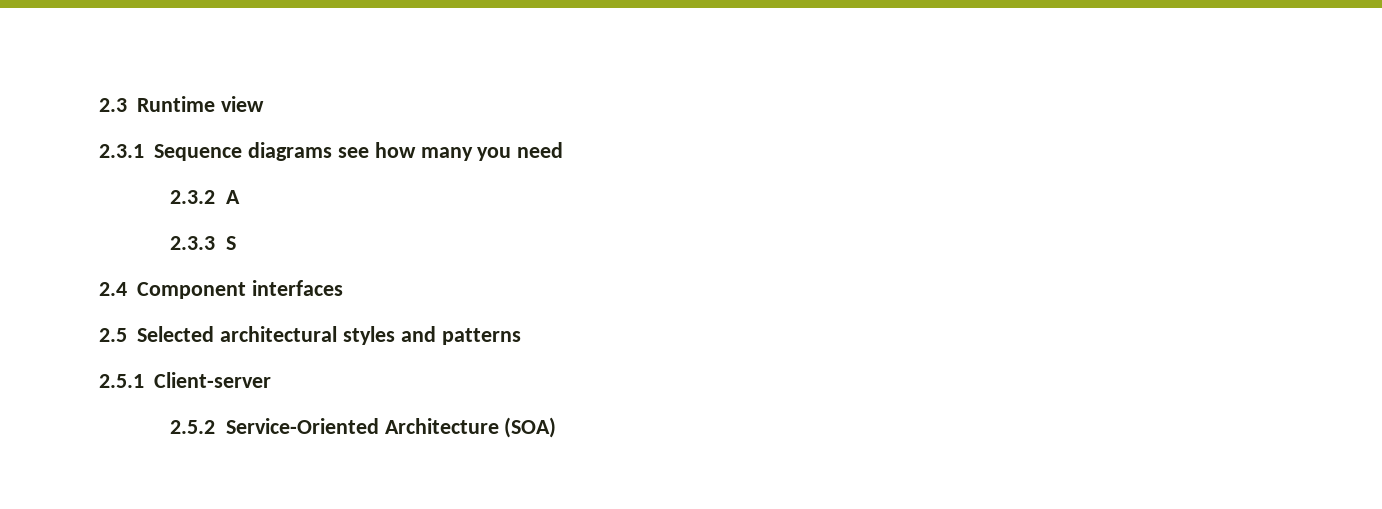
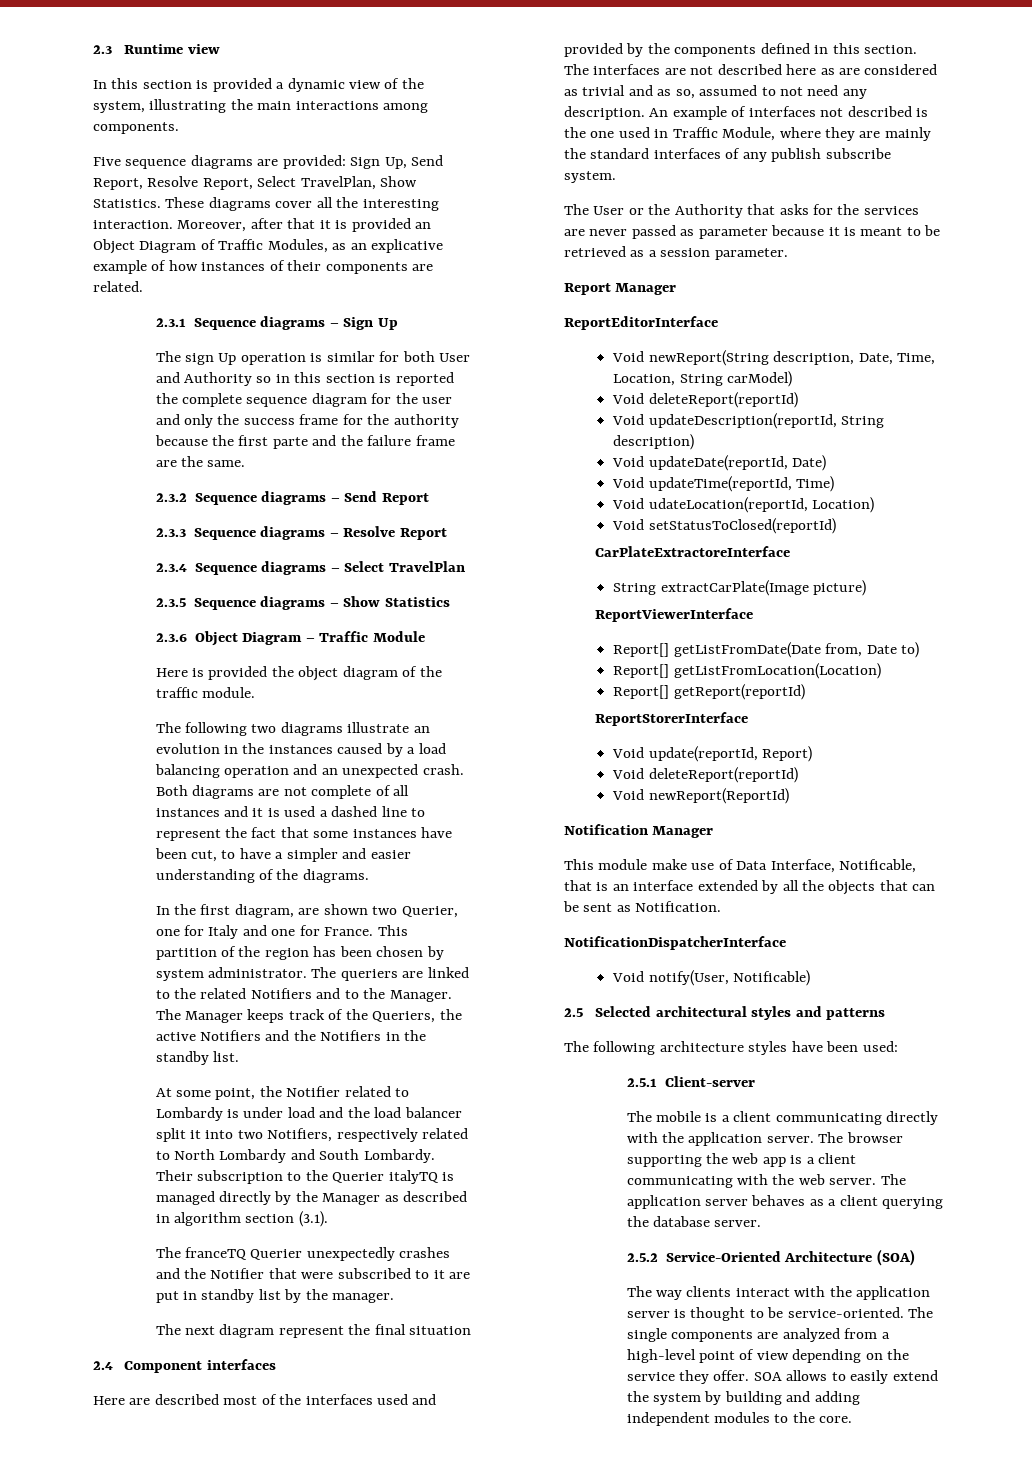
- 2.3.1 Sequence diagrams see how many you need
- 2.3.2 A
- 2.3.3 S
+ In this section is provided a dynamic view of the system, illustrating the main interactions among components.
+ Five sequence diagrams are provided: Sign Up, Send Report, Resolve Report, Select TravelPlan, Show Statistics. These diagrams cover all the interesting interaction. Moreover, after that it is provided an Object Diagram of Traffic Modules, as an explicative example of how instances of their components are related.
+ 2.3.1 Sequence diagrams – Sign Up
+ The sign Up operation is similar for both User and Authority so in this section is reported the complete sequence diagram for the user and only the success frame for the authority because the first parte and the failure frame are the same.
+ 2.3.2 Sequence diagrams – Send Report
+ 2.3.3 Sequence diagrams – Resolve Report
+ 2.3.4 Sequence diagrams – Select TravelPlan
+ 2.3.5 Sequence diagrams – Show Statistics
+ 2.3.6 Object Diagram – Traffic Module
+ Here is provided the object diagram of the traffic module.
+ The following two diagrams illustrate an evolution in the instances caused by a load balancing operation and an unexpected crash. Both diagrams are not complete of all instances and it is used a dashed line to represent the fact that some instances have been cut, to have a simpler and easier understanding of the diagrams.
+ In the first diagram, are shown two Querier, one for Italy and one for France. This partition of the region has been chosen by system administrator. The queriers are linked to the related Notifiers and to the Manager. The Manager keeps track of the Queriers, the active Notifiers and the Notifiers in the standby list.
+ At some point, the Notifier related to Lombardy is under load and the load balancer split it into two Notifiers, respectively related to North Lombardy and South Lombardy. Their subscription to the Querier italyTQ is managed directly by the Manager as described in algorithm section (3.1).
+ The franceTQ Querier unexpectedly crashes and the Notifier that were subscribed to it are put in standby list by the manager.
+ The next diagram represent the final situation
  2.4 Component interfaces
+ Here are described most of the interfaces used and provided by the components defined in this section. The interfaces are not described here as are considered as trivial and as so, assumed to not need any description. An example of interfaces not described is the one used in Traffic Module, where they are mainly the standard interfaces of any publish subscribe system.
+ The User or the Authority that asks for the services are never passed as parameter because it is meant to be retrieved as a session parameter.
+ Report Manager
+ ReportEditorInterface
+ Void newReport(String description, Date, Time, Location, String carModel)
+ Void deleteReport(reportId)
+ Void updateDescription(reportId, String description)
+ Void updateDate(reportId, Date)
+ Void updateTime(reportId, Time)
+ Void udateLocation(reportId, Location)
+ Void setStatusToClosed(reportId)
+ CarPlateExtractoreInterface
+ String extractCarPlate(Image picture)
+ ReportViewerInterface
+ Report[] getListFromDate(Date from, Date to)
+ Report[] getListFromLocation(Location)
+ Report[] getReport(reportId)
+ ReportStorerInterface
+ Void update(reportId, Report)
+ Void deleteReport(reportId)
+ Void newReport(ReportId)
+ Notification Manager
+ This module make use of Data Interface, Notificable, that is an interface extended by all the objects that can be sent as Notification.
+ NotificationDispatcherInterface
+ Void notify(User, Notificable)
+ The following architecture styles have been used:
  2.5.1 Client-server
+ The mobile is a client communicating directly with the application server. The browser supporting the web app is a client communicating with the web server. The application server behaves as a client querying the database server.
  2.5.2 Service-Oriented Architecture (SOA)
+ The way clients interact with the application server is thought to be service-oriented. The single components are analyzed from a high-level point of view depending on the service they offer. SOA allows to easily extend the system by building and adding independent modules to the core.

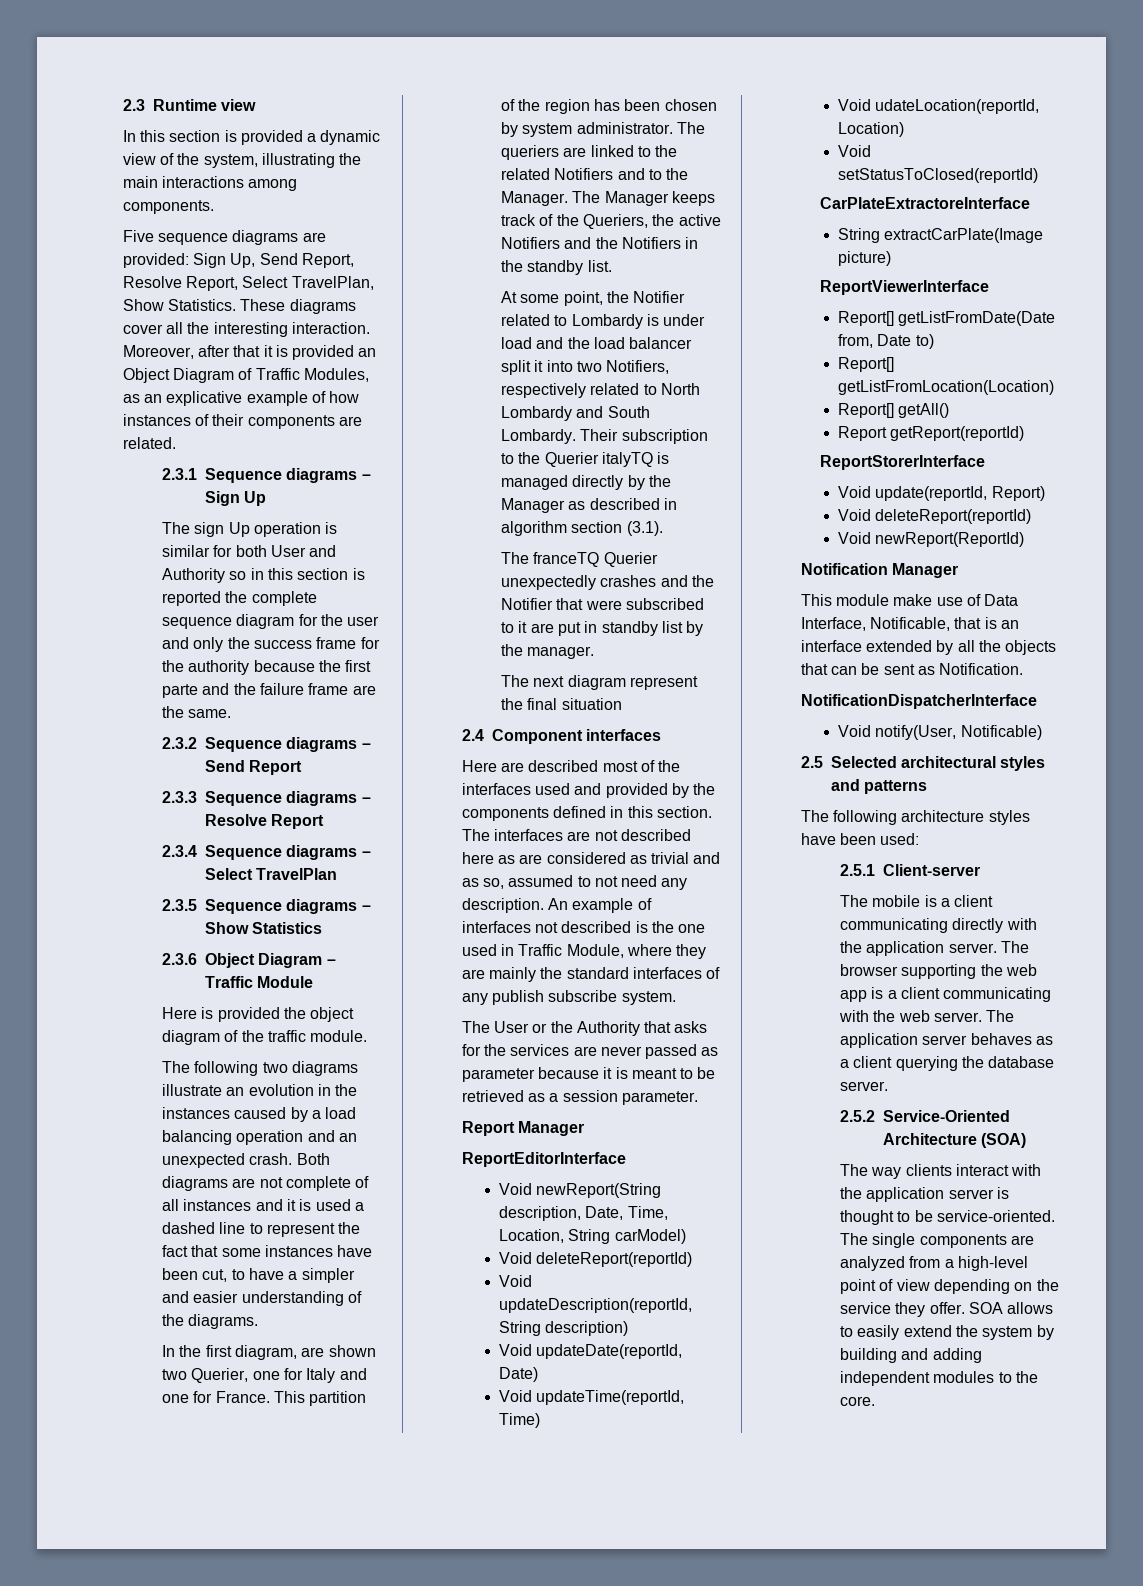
- Report[] getReport(reportId)
+ Report[] getAll()
+ Report getReport(reportId)

